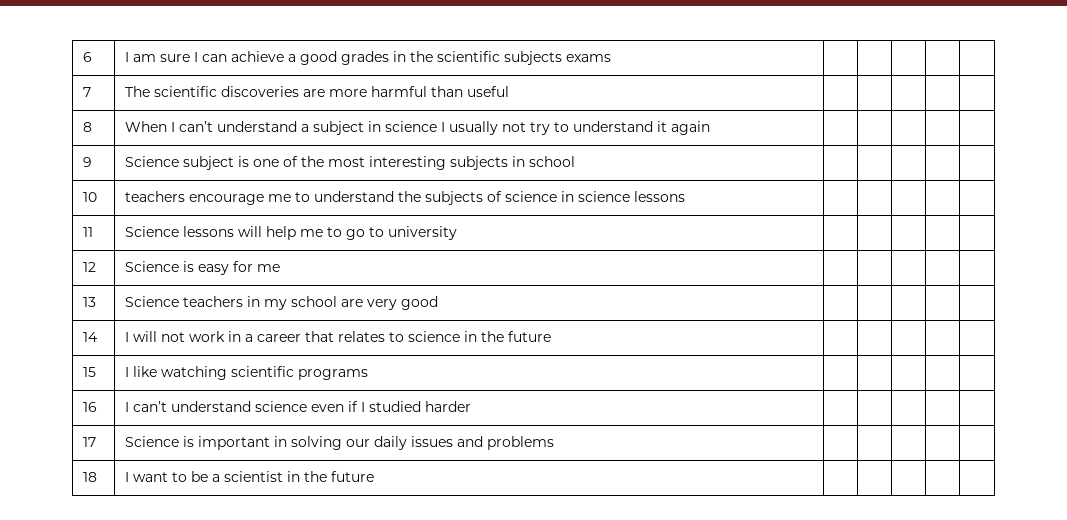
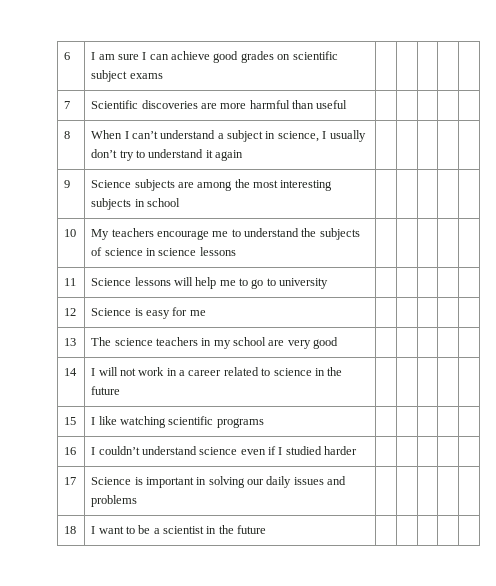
- 6 | I am sure I can achieve a good grades in the scientific subjects exams | | | | |
+ 6 | I am sure I can achieve good grades on scientific subject exams | | | | |
- 7 | The scientific discoveries are more harmful than useful | | | | |
+ 7 | Scientific discoveries are more harmful than useful | | | | |
- 8 | When I can’t understand a subject in science I usually not try to understand it again | | | | |
+ 8 | When I can’t understand a subject in science, I usually don’t try to understand it again | | | | |
- 9 | Science subject is one of the most interesting subjects in school | | | | |
+ 9 | Science subjects are among the most interesting subjects in school | | | | |
- 10 | teachers encourage me to understand the subjects of science in science lessons | | | | |
+ 10 | My teachers encourage me to understand the subjects of science in science lessons | | | | |
- 13 | Science teachers in my school are very good | | | | |
+ 13 | The science teachers in my school are very good | | | | |
- 14 | I will not work in a career that relates to science in the future | | | | |
+ 14 | I will not work in a career related to science in the future | | | | |
- 16 | I can’t understand science even if I studied harder | | | | |
+ 16 | I couldn’t understand science even if I studied harder | | | | |

